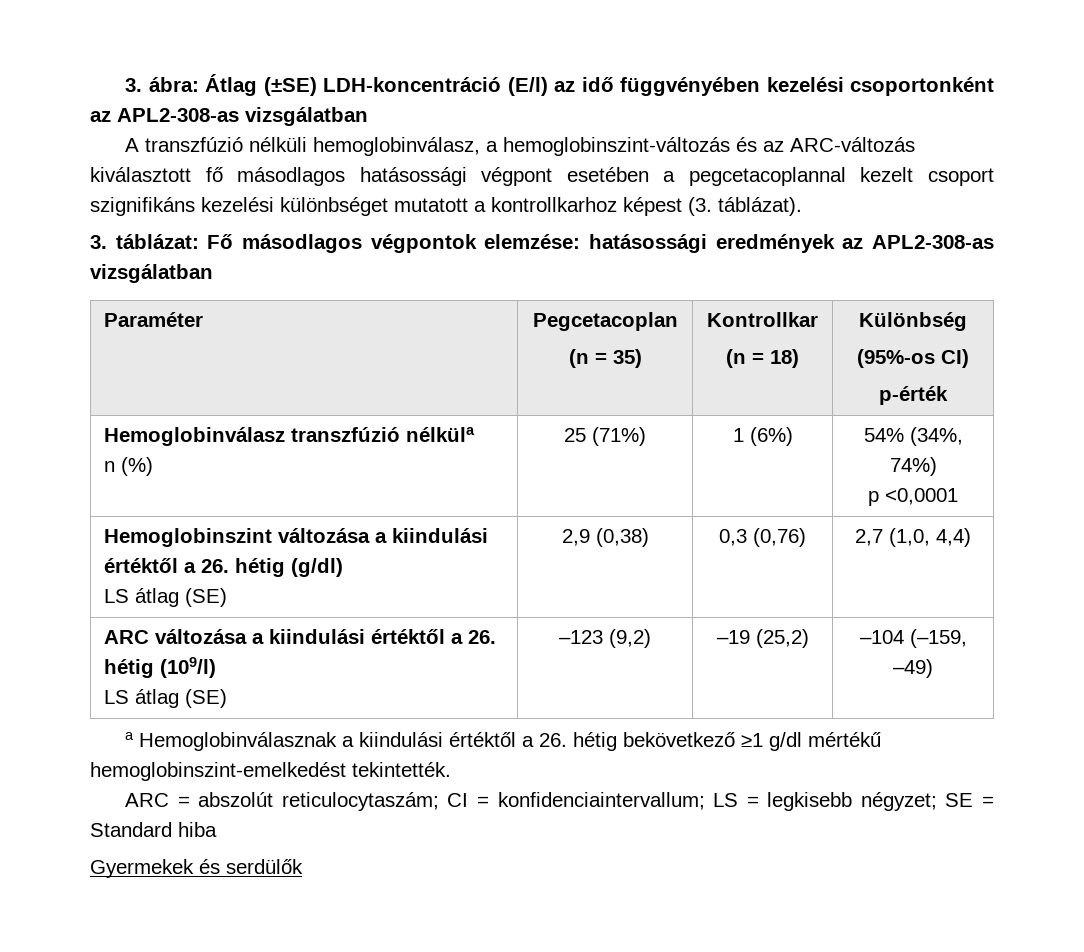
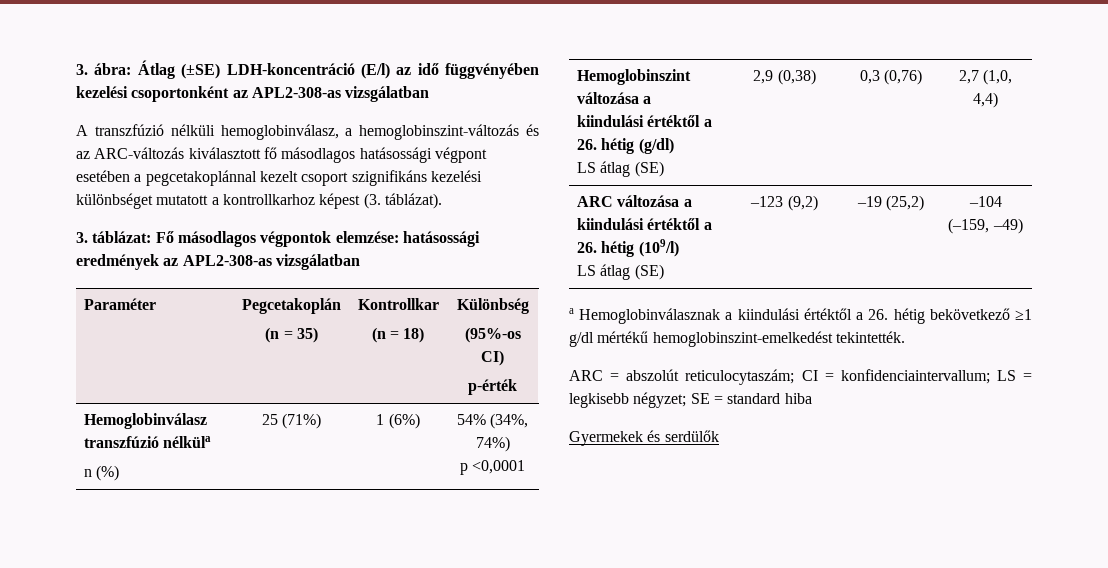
- A transzfúzió nélküli hemoglobinválasz, a hemoglobinszint-változás és az ARC-változás kiválasztott fő másodlagos hatásossági végpont esetében a pegcetacoplannal kezelt csoport szignifikáns kezelési különbséget mutatott a kontrollkarhoz képest (3. táblázat).
+ A transzfúzió nélküli hemoglobinválasz, a hemoglobinszint-változás és az ARC-változás kiválasztott fő másodlagos hatásossági végpont esetében a pegcetakoplánnal kezelt csoport szignifikáns kezelési különbséget mutatott a kontrollkarhoz képest (3. táblázat).
- Paraméter | Pegcetacoplan
+ Paraméter | Pegcetakoplán
- ARC = abszolút reticulocytaszám; CI = konfidenciaintervallum; LS = legkisebb négyzet; SE = Standard hiba
+ ARC = abszolút reticulocytaszám; CI = konfidenciaintervallum; LS = legkisebb négyzet; SE = standard hiba

